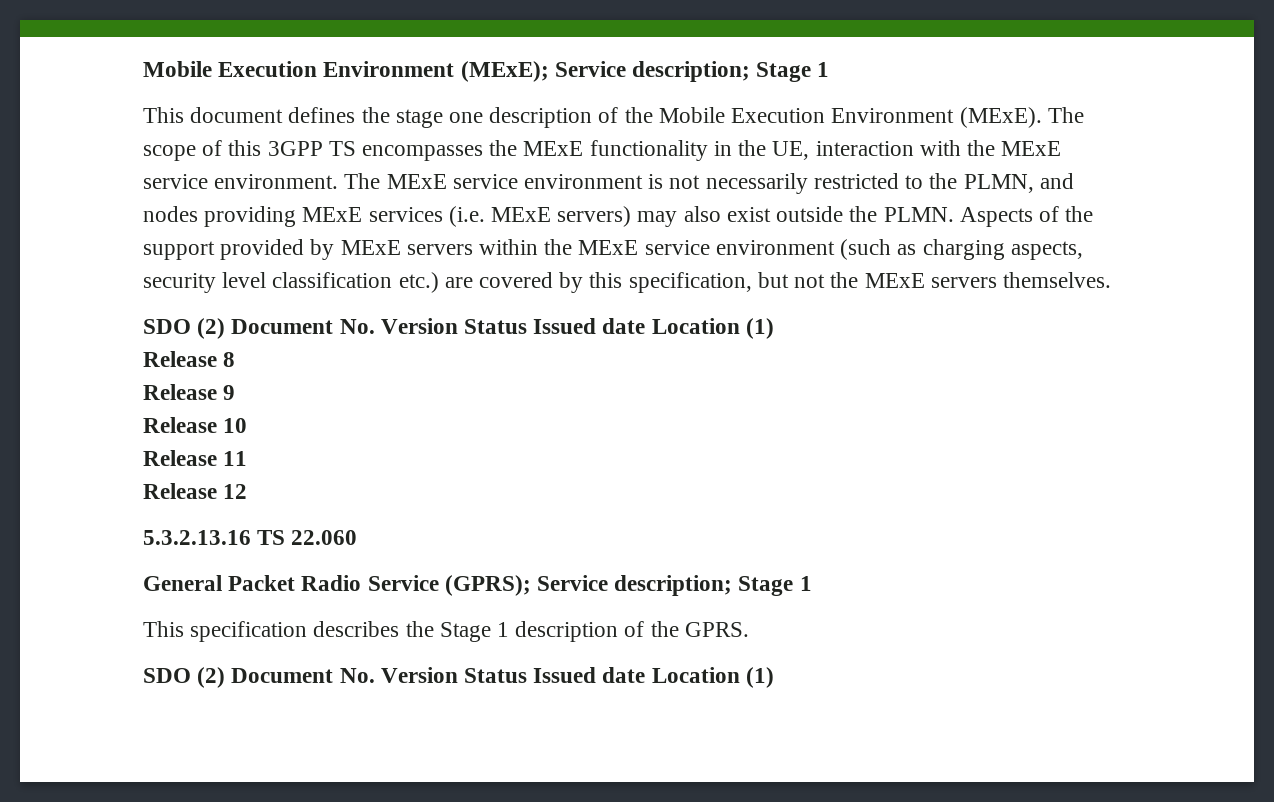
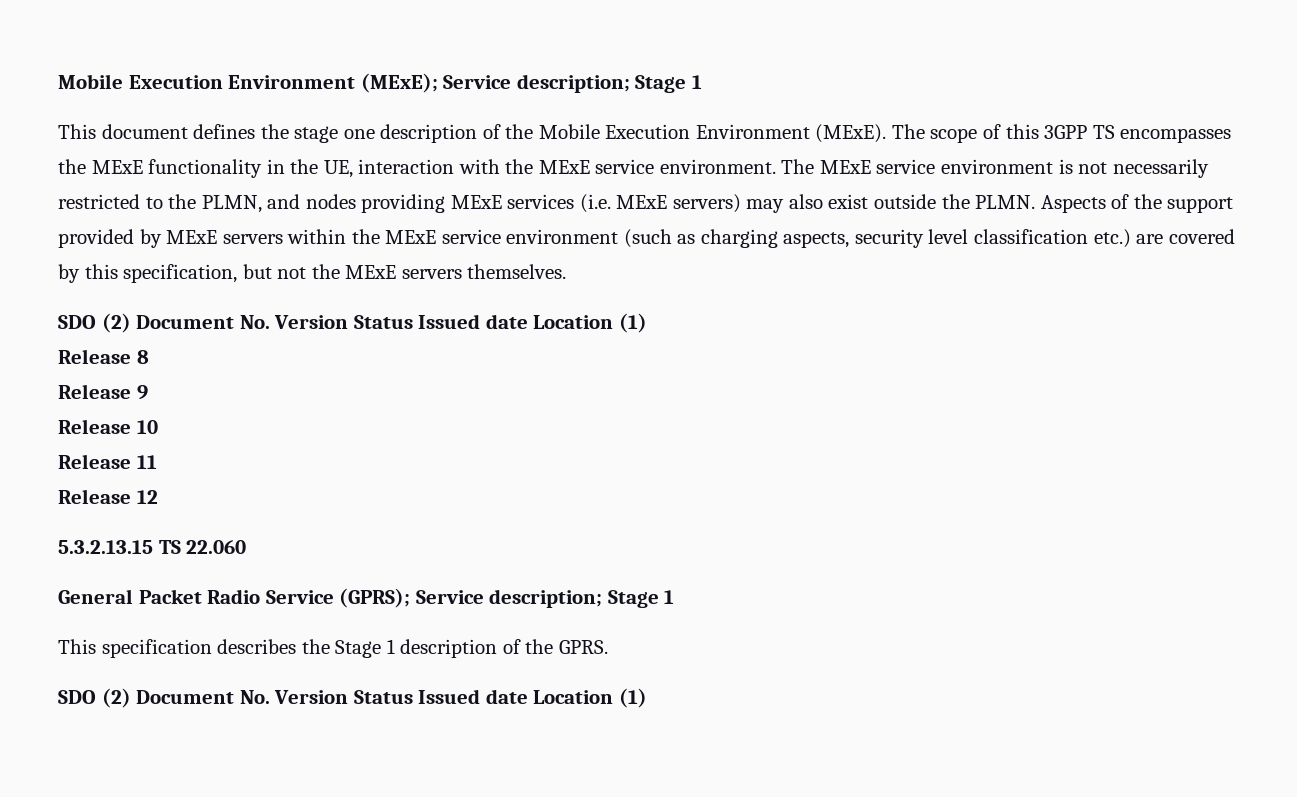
- 5.3.2.13.16 TS 22.060
+ 5.3.2.13.15 TS 22.060

